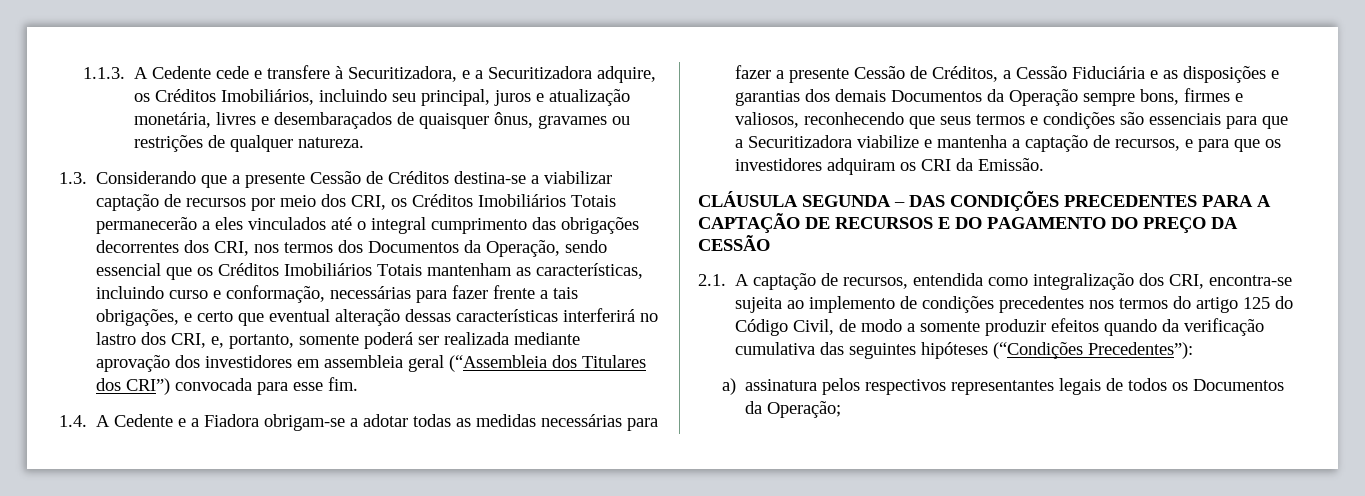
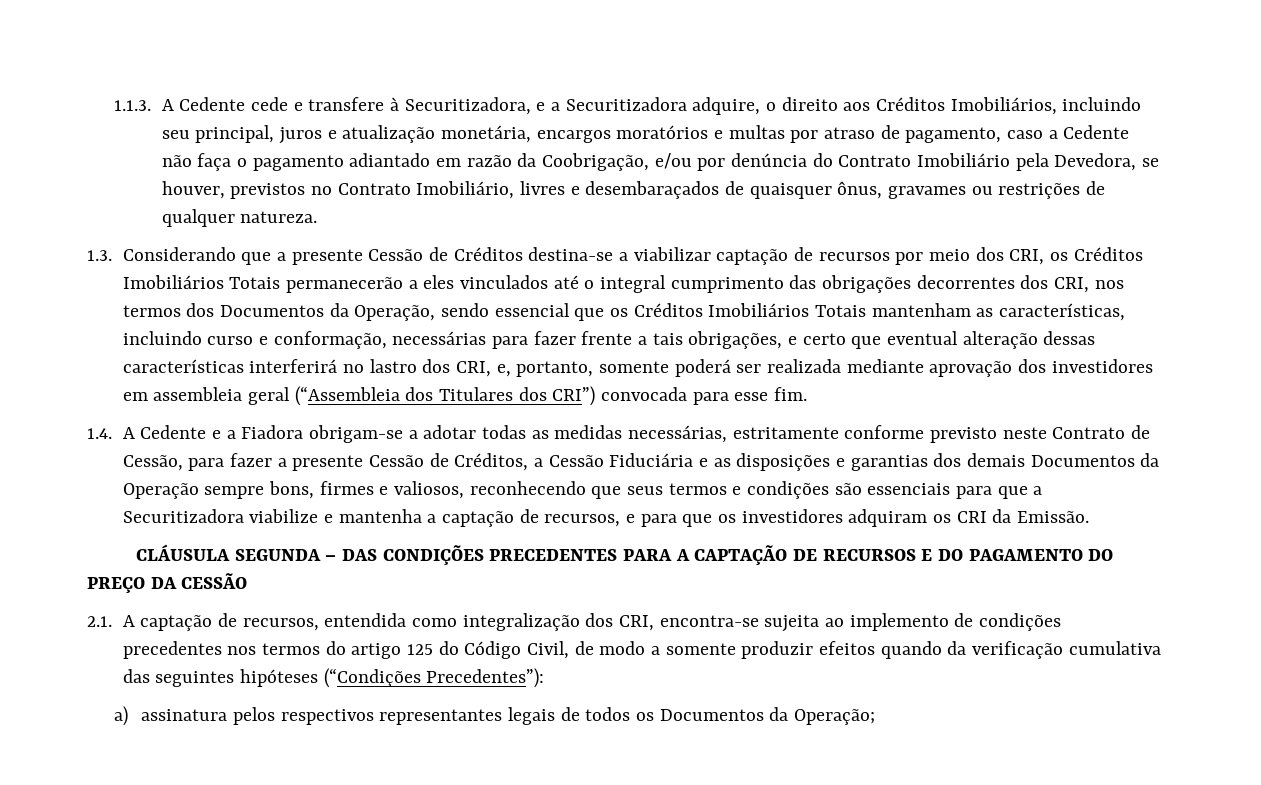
- 1.1.3. A Cedente cede e transfere à Securitizadora, e a Securitizadora adquire, os Créditos Imobiliários, incluindo seu principal, juros e atualização monetária, livres e desembaraçados de quaisquer ônus, gravames ou restrições de qualquer natureza.
+ 1.1.3. A Cedente cede e transfere à Securitizadora, e a Securitizadora adquire, o direito aos Créditos Imobiliários, incluindo seu principal, juros e atualização monetária, encargos moratórios e multas por atraso de pagamento, caso a Cedente não faça o pagamento adiantado em razão da Coobrigação, e/ou por denúncia do Contrato Imobiliário pela Devedora, se houver, previstos no Contrato Imobiliário, livres e desembaraçados de quaisquer ônus, gravames ou restrições de qualquer natureza.
- 1.4. A Cedente e a Fiadora obrigam-se a adotar todas as medidas necessárias para fazer a presente Cessão de Créditos, a Cessão Fiduciária e as disposições e garantias dos demais Documentos da Operação sempre bons, firmes e valiosos, reconhecendo que seus termos e condições são essenciais para que a Securitizadora viabilize e mantenha a captação de recursos, e para que os investidores adquiram os CRI da Emissão.
+ 1.4. A Cedente e a Fiadora obrigam-se a adotar todas as medidas necessárias, estritamente conforme previsto neste Contrato de Cessão, para fazer a presente Cessão de Créditos, a Cessão Fiduciária e as disposições e garantias dos demais Documentos da Operação sempre bons, firmes e valiosos, reconhecendo que seus termos e condições são essenciais para que a Securitizadora viabilize e mantenha a captação de recursos, e para que os investidores adquiram os CRI da Emissão.

